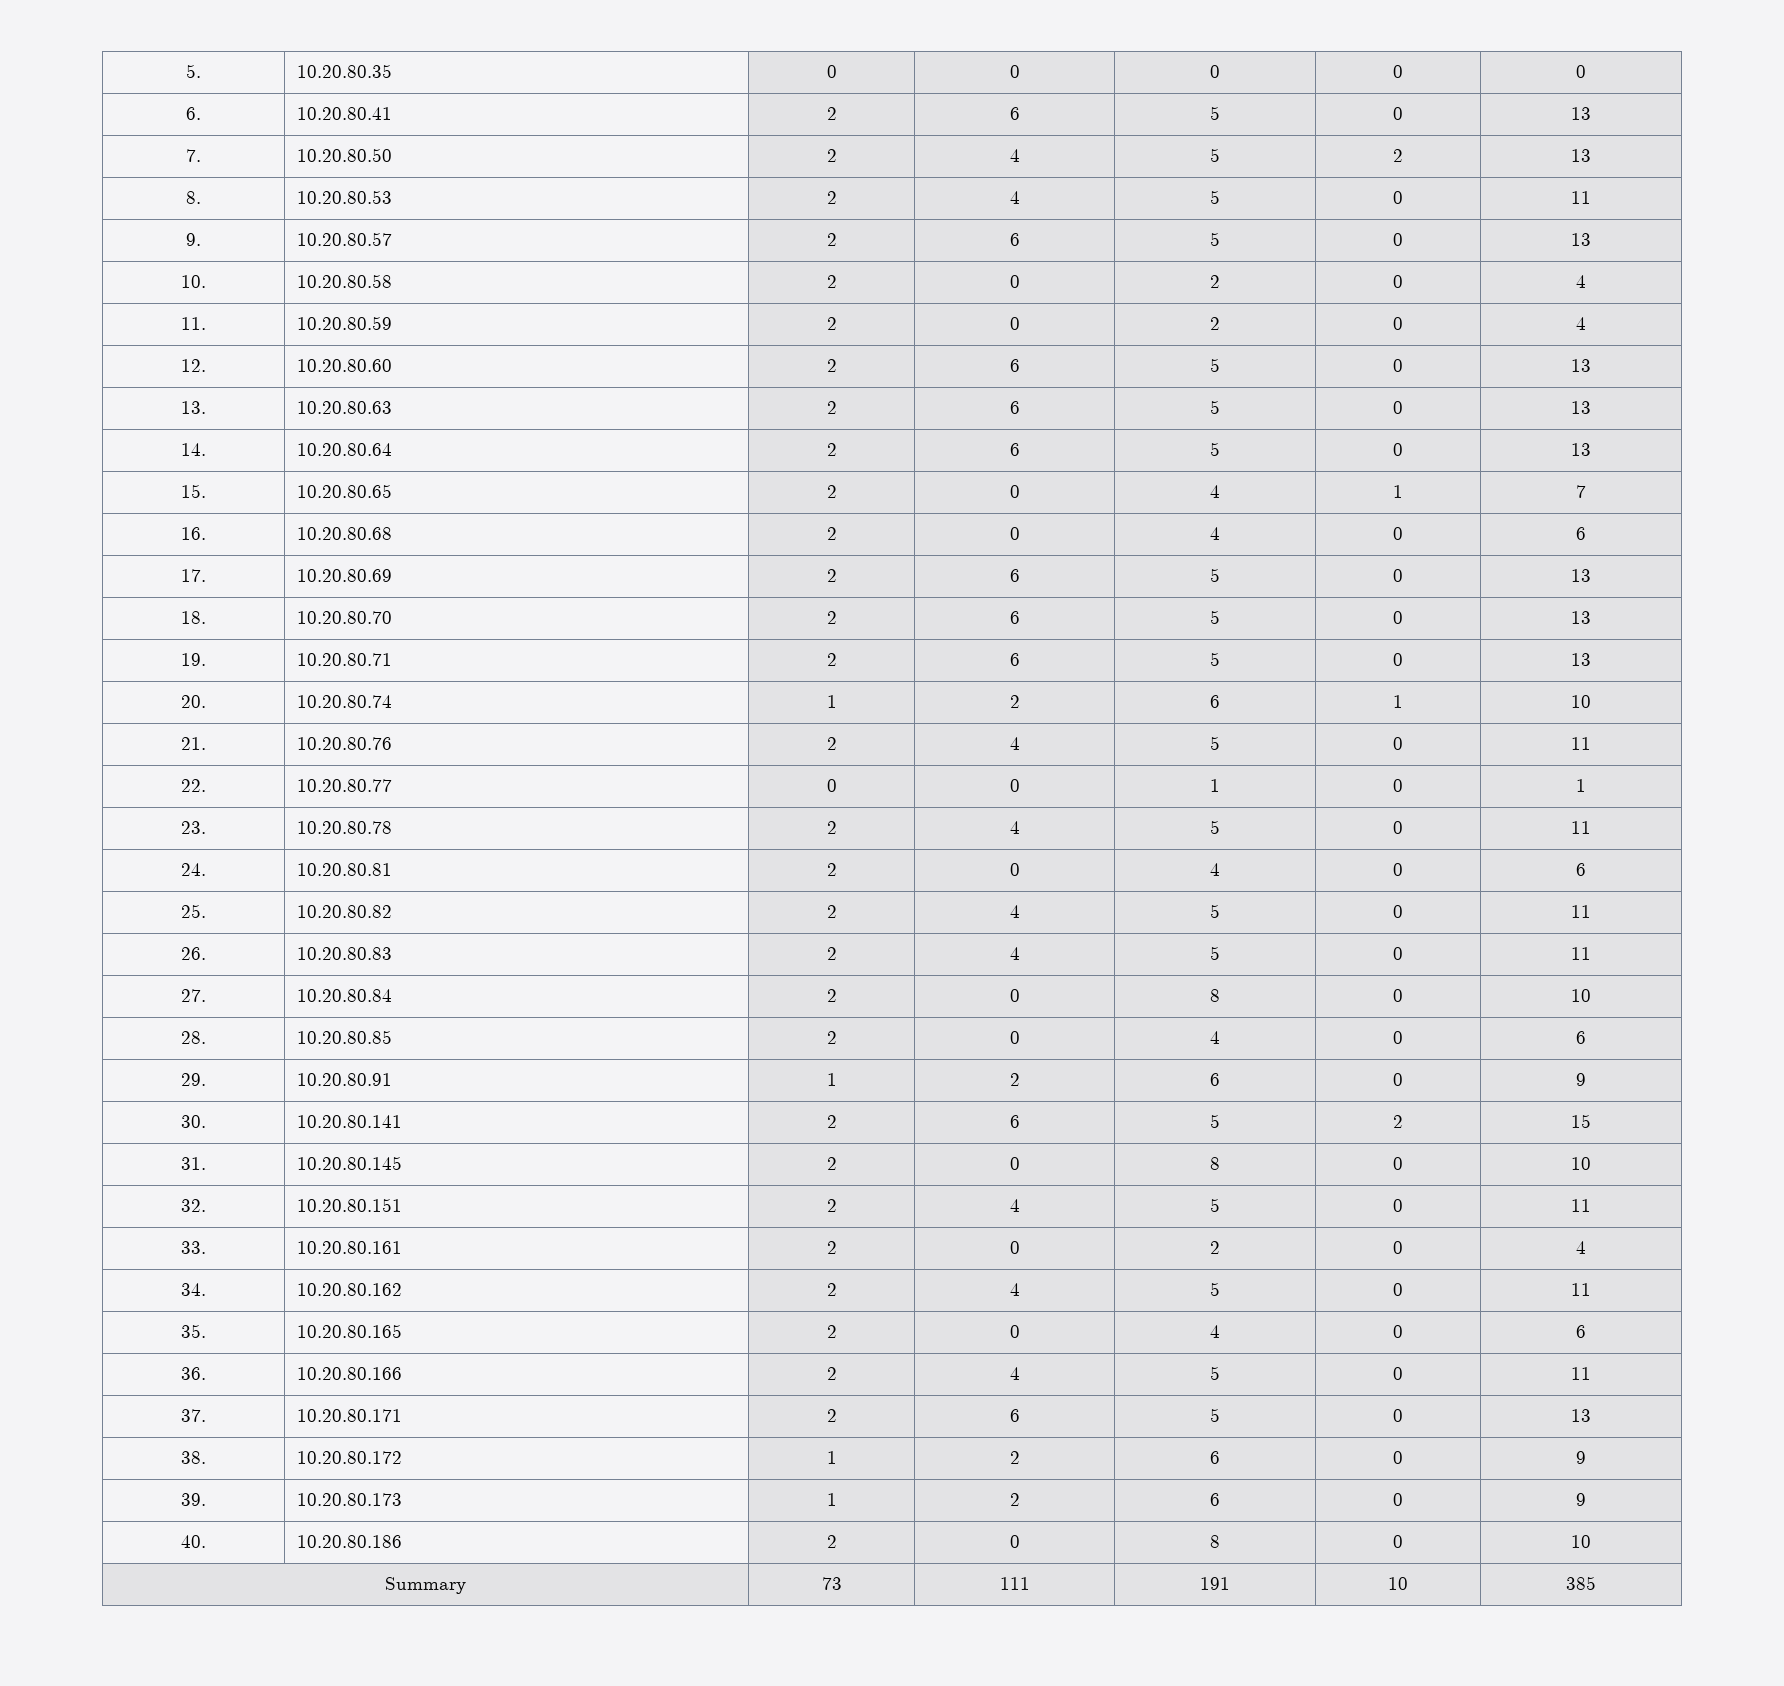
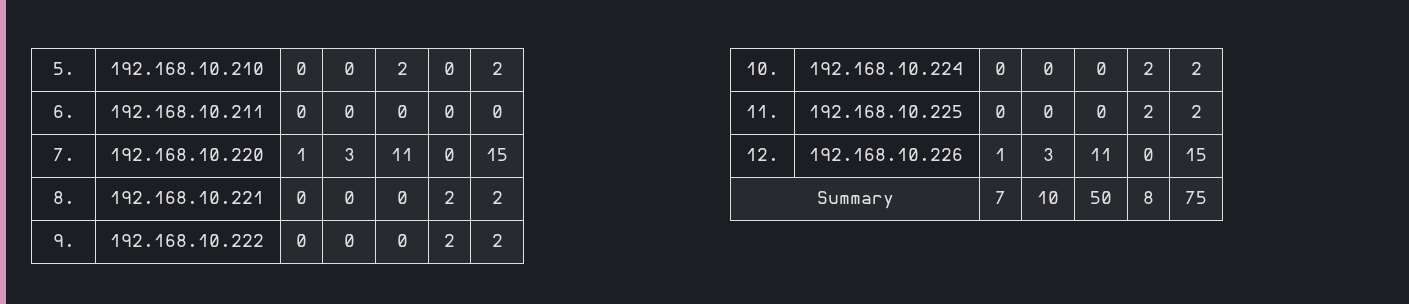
- 5. | 10.20.80.35 | 0 | 0 | 0 | 0 | 0
+ 5. | 192.168.10.210 | 0 | 0 | 2 | 0 | 2
+ 6. | 192.168.10.211 | 0 | 0 | 0 | 0 | 0
- 6. | 10.20.80.41 | 2 | 6 | 5 | 0 | 13
- 7. | 10.20.80.50 | 2 | 4 | 5 | 2 | 13
- 8. | 10.20.80.53 | 2 | 4 | 5 | 0 | 11
- 9. | 10.20.80.57 | 2 | 6 | 5 | 0 | 13
- 10. | 10.20.80.58 | 2 | 0 | 2 | 0 | 4
- 11. | 10.20.80.59 | 2 | 0 | 2 | 0 | 4
- 12. | 10.20.80.60 | 2 | 6 | 5 | 0 | 13
- 13. | 10.20.80.63 | 2 | 6 | 5 | 0 | 13
- 14. | 10.20.80.64 | 2 | 6 | 5 | 0 | 13
- 15. | 10.20.80.65 | 2 | 0 | 4 | 1 | 7
- 16. | 10.20.80.68 | 2 | 0 | 4 | 0 | 6
- 17. | 10.20.80.69 | 2 | 6 | 5 | 0 | 13
- 18. | 10.20.80.70 | 2 | 6 | 5 | 0 | 13
- 19. | 10.20.80.71 | 2 | 6 | 5 | 0 | 13
- 20. | 10.20.80.74 | 1 | 2 | 6 | 1 | 10
- 21. | 10.20.80.76 | 2 | 4 | 5 | 0 | 11
- 22. | 10.20.80.77 | 0 | 0 | 1 | 0 | 1
- 23. | 10.20.80.78 | 2 | 4 | 5 | 0 | 11
- 24. | 10.20.80.81 | 2 | 0 | 4 | 0 | 6
- 25. | 10.20.80.82 | 2 | 4 | 5 | 0 | 11
- 26. | 10.20.80.83 | 2 | 4 | 5 | 0 | 11
- 27. | 10.20.80.84 | 2 | 0 | 8 | 0 | 10
- 28. | 10.20.80.85 | 2 | 0 | 4 | 0 | 6
- 29. | 10.20.80.91 | 1 | 2 | 6 | 0 | 9
- 30. | 10.20.80.141 | 2 | 6 | 5 | 2 | 15
- 31. | 10.20.80.145 | 2 | 0 | 8 | 0 | 10
- 32. | 10.20.80.151 | 2 | 4 | 5 | 0 | 11
- 33. | 10.20.80.161 | 2 | 0 | 2 | 0 | 4
- 34. | 10.20.80.162 | 2 | 4 | 5 | 0 | 11
- 35. | 10.20.80.165 | 2 | 0 | 4 | 0 | 6
- 36. | 10.20.80.166 | 2 | 4 | 5 | 0 | 11
- 37. | 10.20.80.171 | 2 | 6 | 5 | 0 | 13
- 38. | 10.20.80.172 | 1 | 2 | 6 | 0 | 9
- 39. | 10.20.80.173 | 1 | 2 | 6 | 0 | 9
- 40. | 10.20.80.186 | 2 | 0 | 8 | 0 | 10
- Summary | 73 | 111 | 191 | 10 | 385
+ 7. | 192.168.10.220 | 1 | 3 | 11 | 0 | 15
+ 8. | 192.168.10.221 | 0 | 0 | 0 | 2 | 2
+ 9. | 192.168.10.222 | 0 | 0 | 0 | 2 | 2
+ 10. | 192.168.10.224 | 0 | 0 | 0 | 2 | 2
+ 11. | 192.168.10.225 | 0 | 0 | 0 | 2 | 2
+ 12. | 192.168.10.226 | 1 | 3 | 11 | 0 | 15
+ Summary | 7 | 10 | 50 | 8 | 75

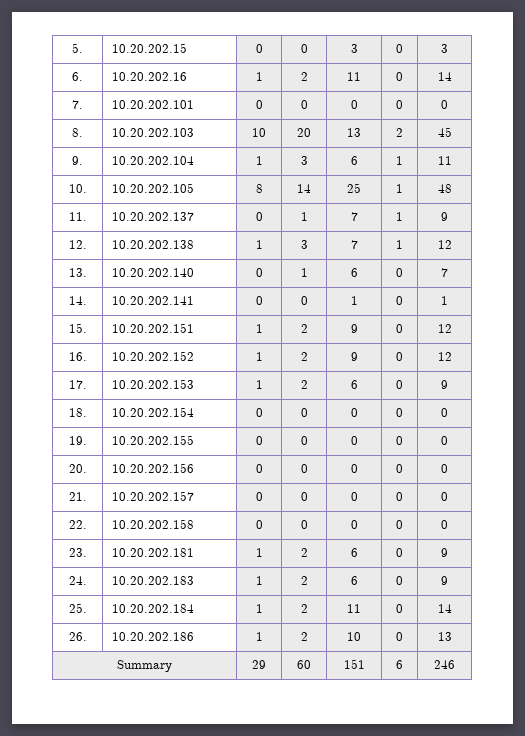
- 5. | 192.168.10.210 | 0 | 0 | 2 | 0 | 2
+ 5. | 10.20.202.15 | 0 | 0 | 3 | 0 | 3
- 6. | 192.168.10.211 | 0 | 0 | 0 | 0 | 0
- 7. | 192.168.10.220 | 1 | 3 | 11 | 0 | 15
- 8. | 192.168.10.221 | 0 | 0 | 0 | 2 | 2
- 9. | 192.168.10.222 | 0 | 0 | 0 | 2 | 2
- 10. | 192.168.10.224 | 0 | 0 | 0 | 2 | 2
- 11. | 192.168.10.225 | 0 | 0 | 0 | 2 | 2
- 12. | 192.168.10.226 | 1 | 3 | 11 | 0 | 15
- Summary | 7 | 10 | 50 | 8 | 75
+ 6. | 10.20.202.16 | 1 | 2 | 11 | 0 | 14
+ 7. | 10.20.202.101 | 0 | 0 | 0 | 0 | 0
+ 8. | 10.20.202.103 | 10 | 20 | 13 | 2 | 45
+ 9. | 10.20.202.104 | 1 | 3 | 6 | 1 | 11
+ 10. | 10.20.202.105 | 8 | 14 | 25 | 1 | 48
+ 11. | 10.20.202.137 | 0 | 1 | 7 | 1 | 9
+ 12. | 10.20.202.138 | 1 | 3 | 7 | 1 | 12
+ 13. | 10.20.202.140 | 0 | 1 | 6 | 0 | 7
+ 14. | 10.20.202.141 | 0 | 0 | 1 | 0 | 1
+ 15. | 10.20.202.151 | 1 | 2 | 9 | 0 | 12
+ 16. | 10.20.202.152 | 1 | 2 | 9 | 0 | 12
+ 17. | 10.20.202.153 | 1 | 2 | 6 | 0 | 9
+ 18. | 10.20.202.154 | 0 | 0 | 0 | 0 | 0
+ 19. | 10.20.202.155 | 0 | 0 | 0 | 0 | 0
+ 20. | 10.20.202.156 | 0 | 0 | 0 | 0 | 0
+ 21. | 10.20.202.157 | 0 | 0 | 0 | 0 | 0
+ 22. | 10.20.202.158 | 0 | 0 | 0 | 0 | 0
+ 23. | 10.20.202.181 | 1 | 2 | 6 | 0 | 9
+ 24. | 10.20.202.183 | 1 | 2 | 6 | 0 | 9
+ 25. | 10.20.202.184 | 1 | 2 | 11 | 0 | 14
+ 26. | 10.20.202.186 | 1 | 2 | 10 | 0 | 13
+ Summary | 29 | 60 | 151 | 6 | 246

